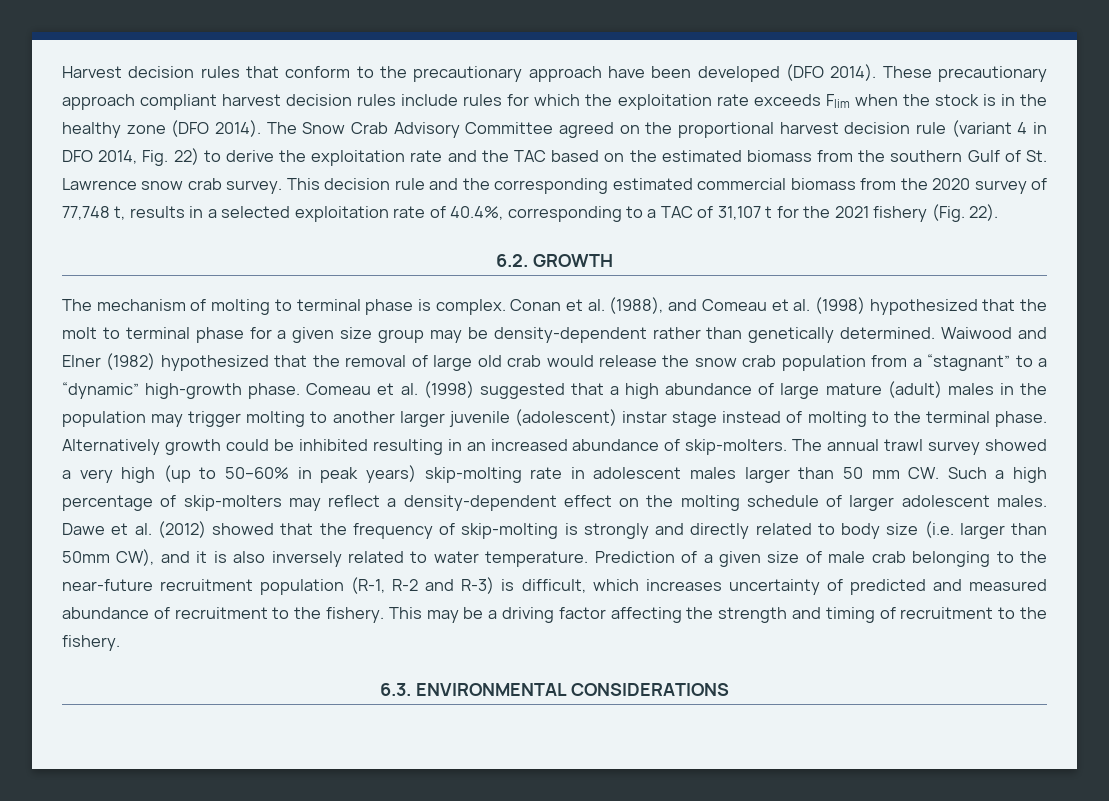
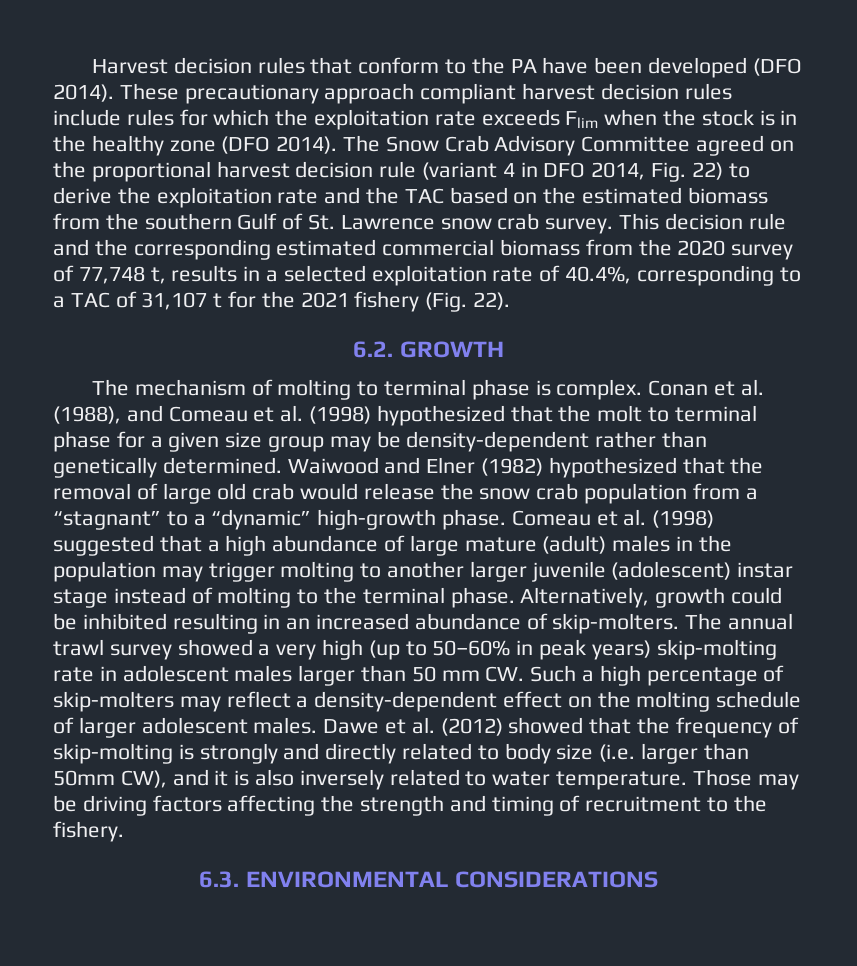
- Harvest decision rules that conform to the precautionary approach have been developed (DFO 2014).
+ Harvest decision rules that conform to the PA have been developed (DFO 2014).
- Alternatively growth could be inhibited resulting in an increased abundance of skip-molters.
+ Alternatively, growth could be inhibited resulting in an increased abundance of skip-molters.
- Prediction of a given size of male crab belonging to the near-future recruitment population (R-1, R-2 and R-3) is difficult, which increases uncertainty of predicted and measured abundance of recruitment to the fishery. This may be a driving factor affecting the strength and timing of recruitment to the fishery.
+ Those may be driving factors affecting the strength and timing of recruitment to the fishery.

